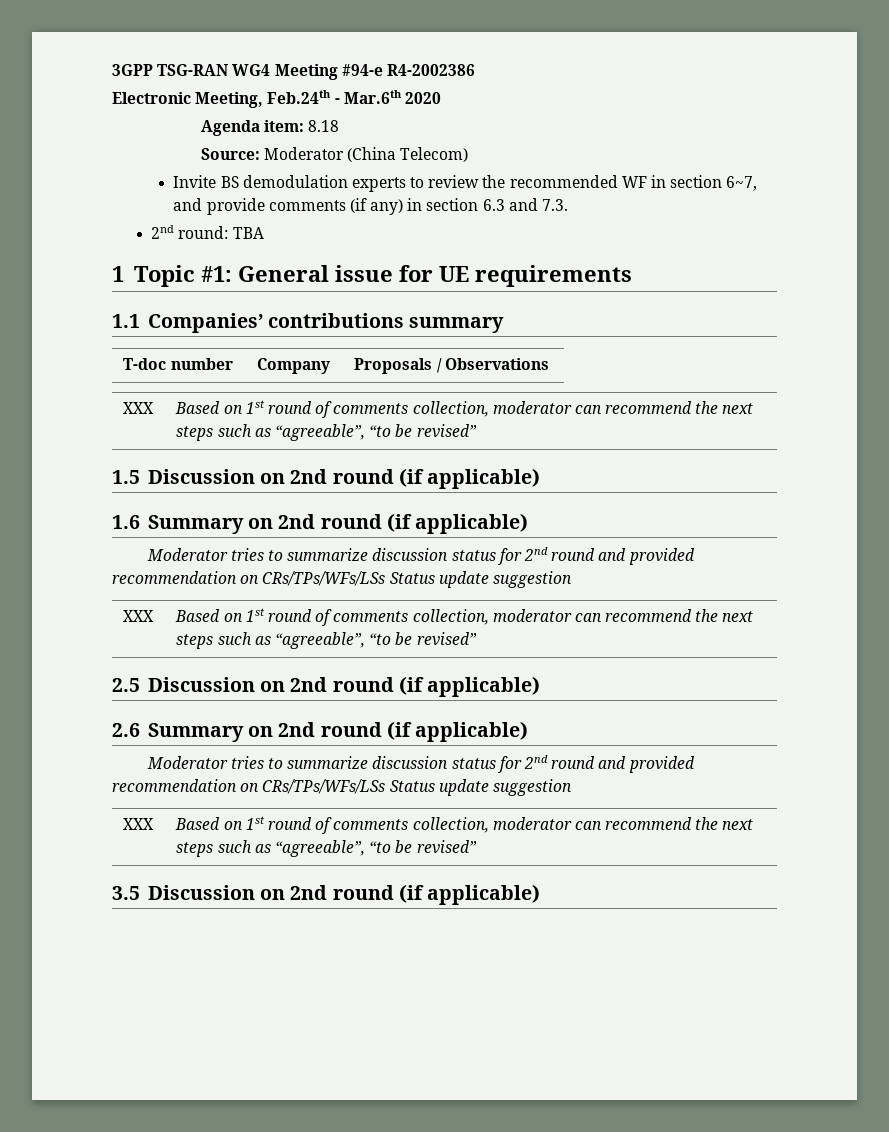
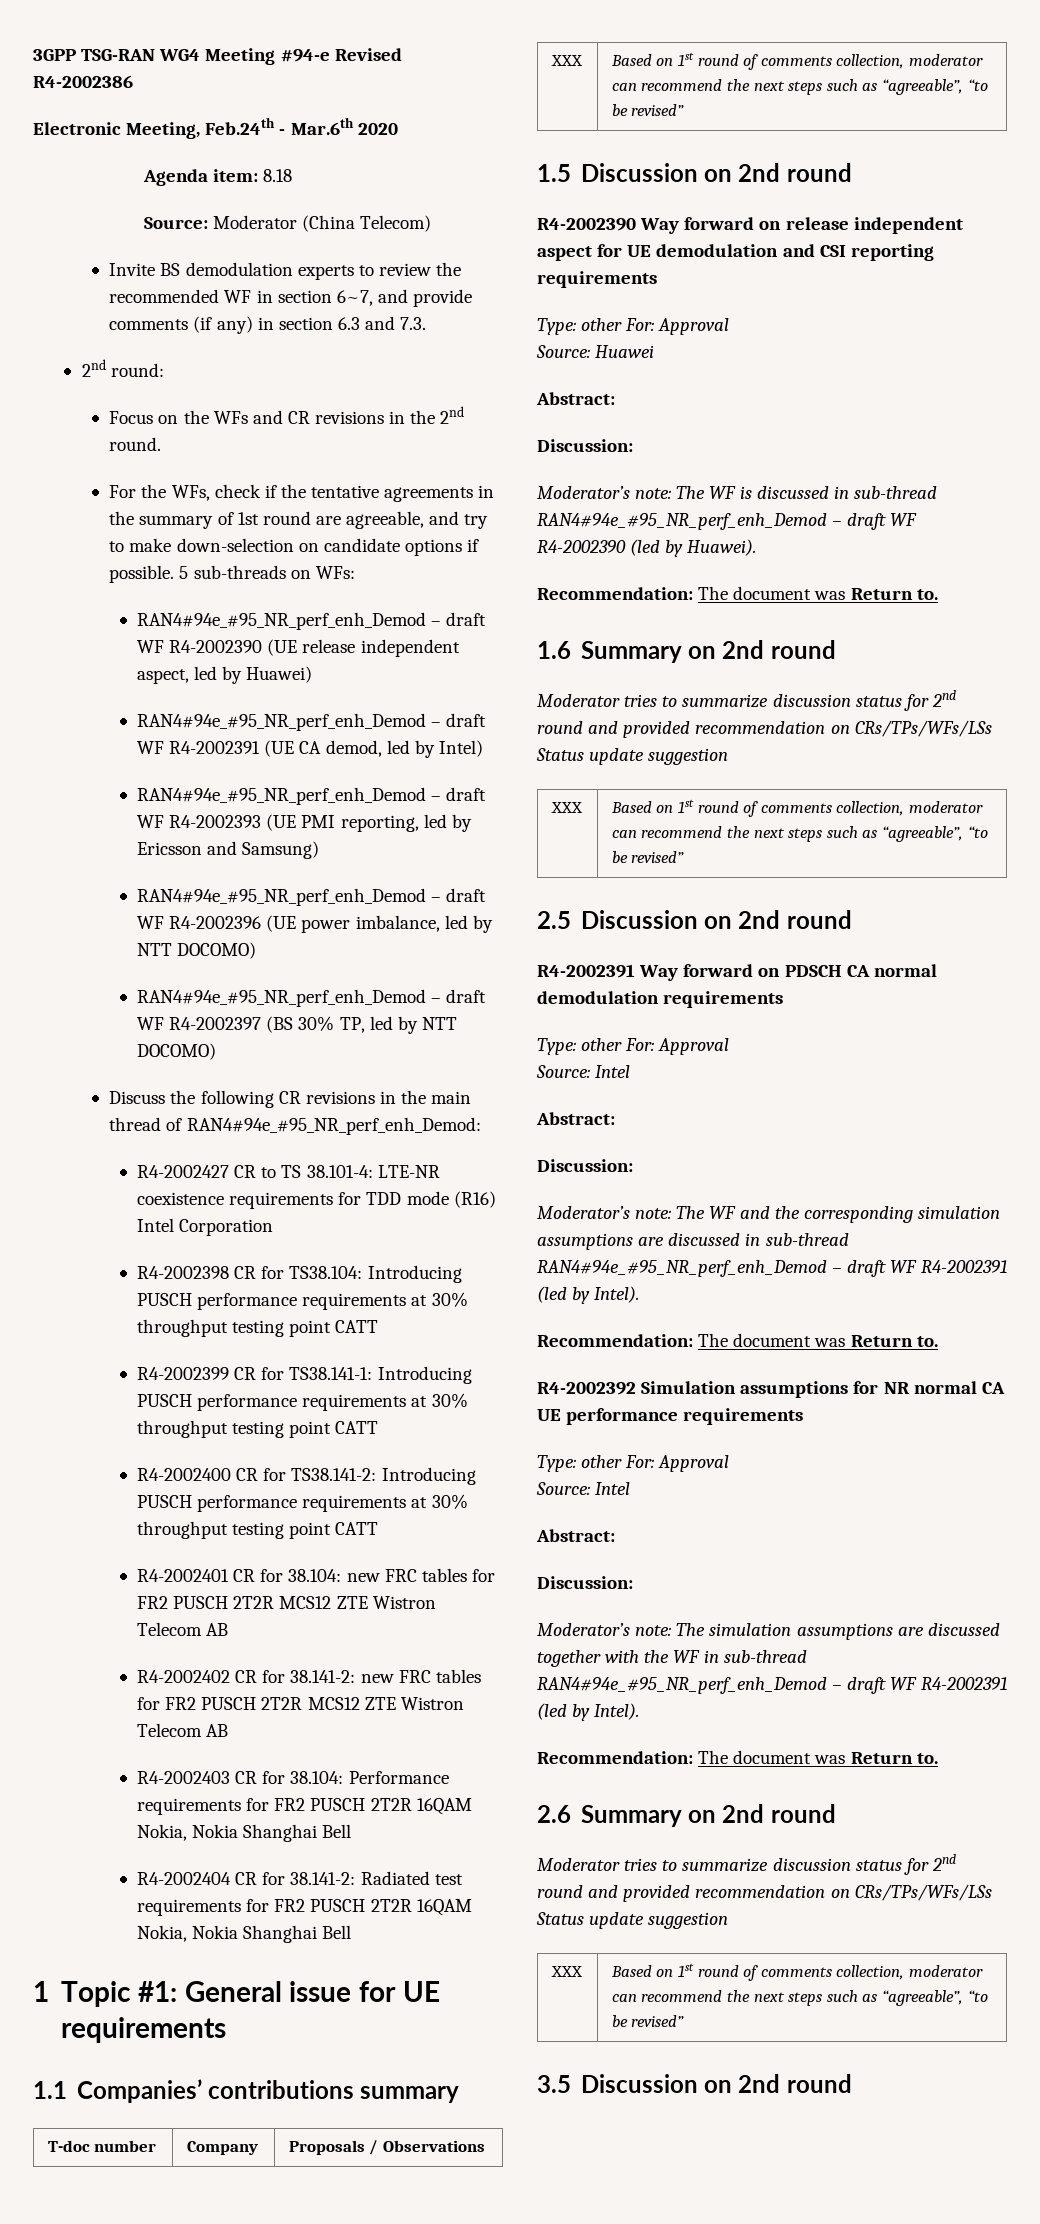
- 3GPP TSG-RAN WG4 Meeting #94-e R4-2002386
+ 3GPP TSG-RAN WG4 Meeting #94-e Revised R4-2002386
- 2nd round: TBA
+ 2nd round:
+ Focus on the WFs and CR revisions in the 2nd round.
+ For the WFs, check if the tentative agreements in the summary of 1st round are agreeable, and try to make down-selection on candidate options if possible. 5 sub-threads on WFs:
+ RAN4#94e_#95_NR_perf_enh_Demod – draft WF R4-2002390 (UE release independent aspect, led by Huawei)
+ RAN4#94e_#95_NR_perf_enh_Demod – draft WF R4-2002391 (UE CA demod, led by Intel)
+ RAN4#94e_#95_NR_perf_enh_Demod – draft WF R4-2002393 (UE PMI reporting, led by Ericsson and Samsung)
+ RAN4#94e_#95_NR_perf_enh_Demod – draft WF R4-2002396 (UE power imbalance, led by NTT DOCOMO)
+ RAN4#94e_#95_NR_perf_enh_Demod – draft WF R4-2002397 (BS 30% TP, led by NTT DOCOMO)
+ Discuss the following CR revisions in the main thread of RAN4#94e_#95_NR_perf_enh_Demod:
+ R4-2002427 CR to TS 38.101-4: LTE-NR coexistence requirements for TDD mode (R16) Intel Corporation
+ R4-2002398 CR for TS38.104: Introducing PUSCH performance requirements at 30% throughput testing point CATT
+ R4-2002399 CR for TS38.141-1: Introducing PUSCH performance requirements at 30% throughput testing point CATT
+ R4-2002400 CR for TS38.141-2: Introducing PUSCH performance requirements at 30% throughput testing point CATT
+ R4-2002401 CR for 38.104: new FRC tables for FR2 PUSCH 2T2R MCS12 ZTE Wistron Telecom AB
+ R4-2002402 CR for 38.141-2: new FRC tables for FR2 PUSCH 2T2R MCS12 ZTE Wistron Telecom AB
+ R4-2002403 CR for 38.104: Performance requirements for FR2 PUSCH 2T2R 16QAM Nokia, Nokia Shanghai Bell
+ R4-2002404 CR for 38.141-2: Radiated test requirements for FR2 PUSCH 2T2R 16QAM Nokia, Nokia Shanghai Bell
- 1.5 Discussion on 2nd round (if applicable)
+ 1.5 Discussion on 2nd round
+ R4-2002390 Way forward on release independent aspect for UE demodulation and CSI reporting requirements
+ Type: other For: Approval
+ Source: Huawei
+ Abstract:
+ Discussion:
+ Moderator’s note: The WF is discussed in sub-thread RAN4#94e_#95_NR_perf_enh_Demod – draft WF R4-2002390 (led by Huawei).
+ Recommendation: The document was Return to.
- 1.6 Summary on 2nd round (if applicable)
+ 1.6 Summary on 2nd round
- 2.5 Discussion on 2nd round (if applicable)
+ 2.5 Discussion on 2nd round
+ R4-2002391 Way forward on PDSCH CA normal demodulation requirements
+ Type: other For: Approval
+ Source: Intel
+ Abstract:
+ Discussion:
+ Moderator’s note: The WF and the corresponding simulation assumptions are discussed in sub-thread RAN4#94e_#95_NR_perf_enh_Demod – draft WF R4-2002391 (led by Intel).
+ Recommendation: The document was Return to.
+ R4-2002392 Simulation assumptions for NR normal CA UE performance requirements
+ Type: other For: Approval
+ Source: Intel
+ Abstract:
+ Discussion:
+ Moderator’s note: The simulation assumptions are discussed together with the WF in sub-thread RAN4#94e_#95_NR_perf_enh_Demod – draft WF R4-2002391 (led by Intel).
+ Recommendation: The document was Return to.
- 2.6 Summary on 2nd round (if applicable)
+ 2.6 Summary on 2nd round
- 3.5 Discussion on 2nd round (if applicable)
+ 3.5 Discussion on 2nd round

